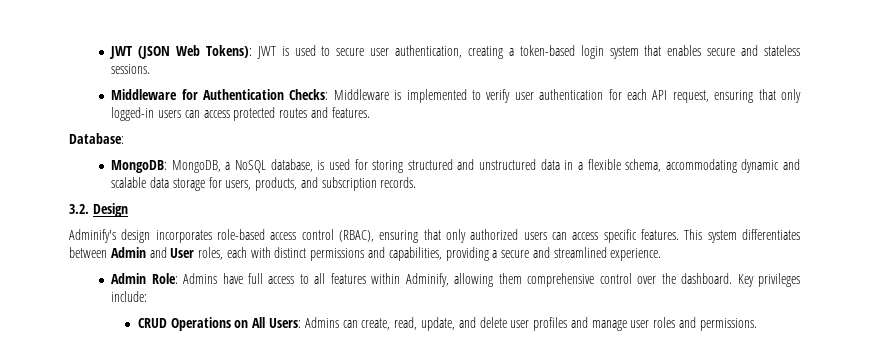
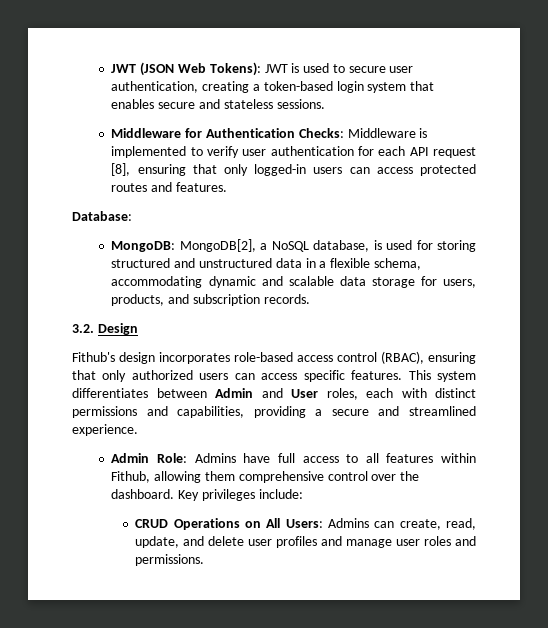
- Middleware for Authentication Checks: Middleware is implemented to verify user authentication for each API request, ensuring that only logged-in users can access protected routes and features.
+ Middleware for Authentication Checks: Middleware is implemented to verify user authentication for each API request [8], ensuring that only logged-in users can access protected routes and features.
- MongoDB: MongoDB, a NoSQL database, is used for storing structured and unstructured data in a flexible schema, accommodating dynamic and scalable data storage for users, products, and subscription records.
+ MongoDB: MongoDB[2], a NoSQL database, is used for storing structured and unstructured data in a flexible schema, accommodating dynamic and scalable data storage for users, products, and subscription records.
- Adminify's design incorporates role-based access control (RBAC), ensuring that only authorized users can access specific features.
+ Fithub's design incorporates role-based access control (RBAC), ensuring that only authorized users can access specific features.
- Admin Role: Admins have full access to all features within Adminify, allowing them comprehensive control over the dashboard.
+ Admin Role: Admins have full access to all features within Fithub, allowing them comprehensive control over the dashboard.

